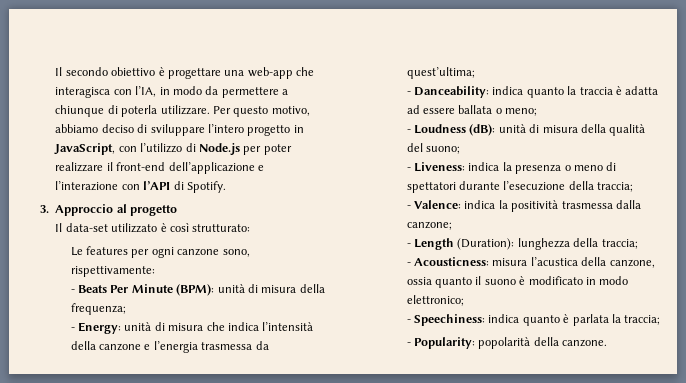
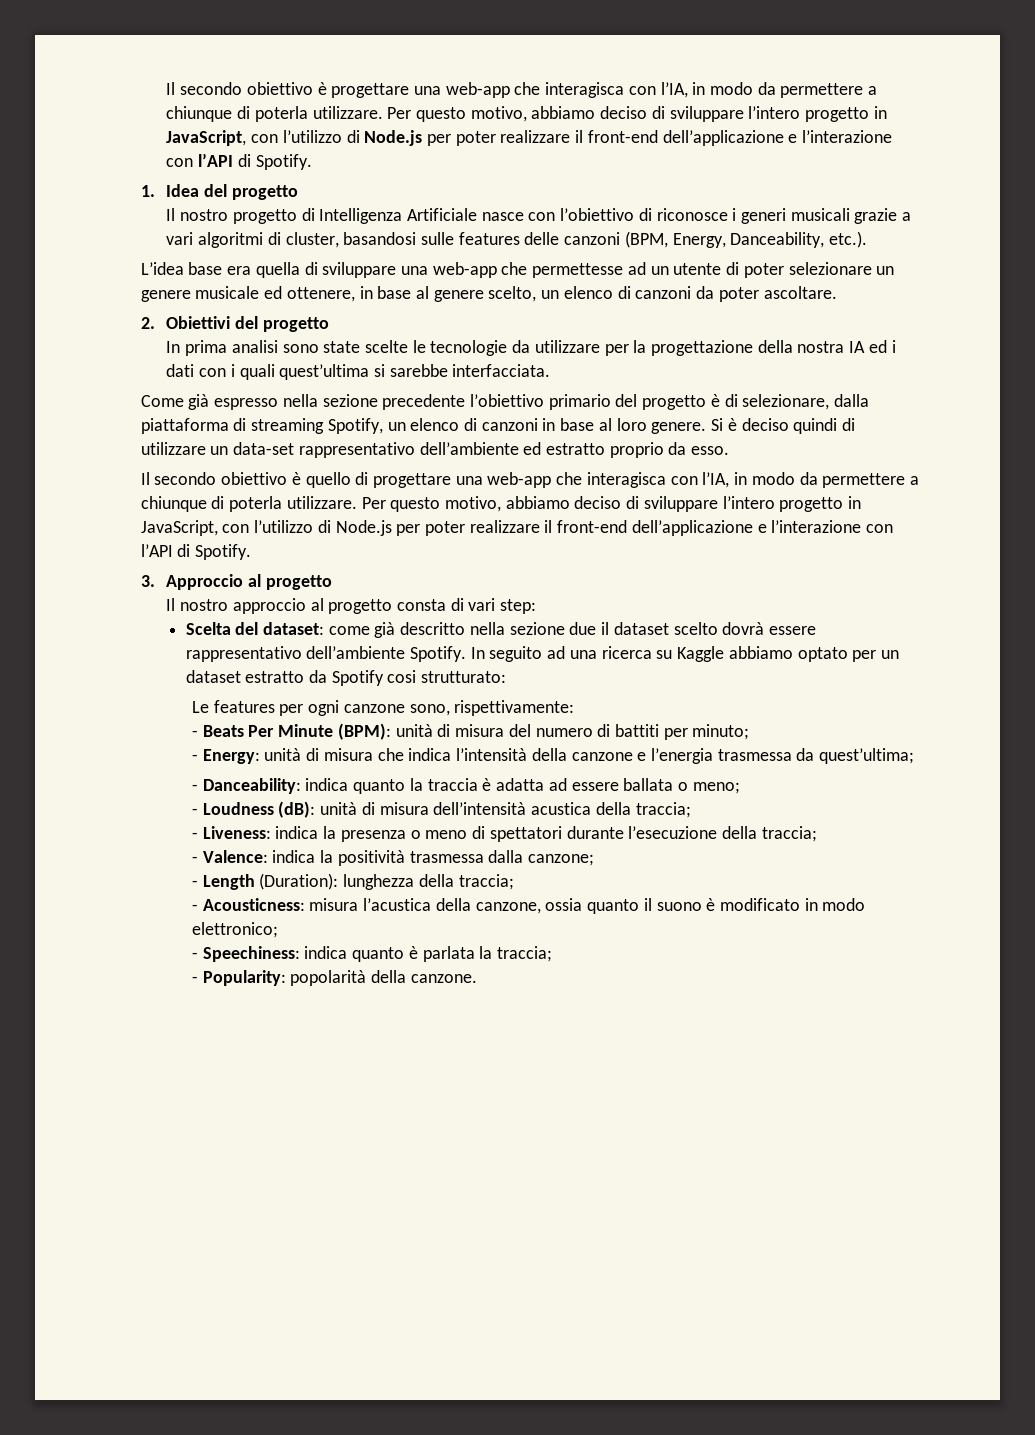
+ 1. Idea del progetto
+ Il nostro progetto di Intelligenza Artificiale nasce con l’obiettivo di riconosce i generi musicali grazie a vari algoritmi di cluster, basandosi sulle features delle canzoni (BPM, Energy, Danceability, etc.).
+ L’idea base era quella di sviluppare una web-app che permettesse ad un utente di poter selezionare un genere musicale ed ottenere, in base al genere scelto, un elenco di canzoni da poter ascoltare.
+ 2. Obiettivi del progetto
+ In prima analisi sono state scelte le tecnologie da utilizzare per la progettazione della nostra IA ed i dati con i quali quest’ultima si sarebbe interfacciata.
+ Come già espresso nella sezione precedente l’obiettivo primario del progetto è di selezionare, dalla piattaforma di streaming Spotify, un elenco di canzoni in base al loro genere. Si è deciso quindi di utilizzare un data-set rappresentativo dell’ambiente ed estratto proprio da esso.
+ Il secondo obiettivo è quello di progettare una web-app che interagisca con l’IA, in modo da permettere a chiunque di poterla utilizzare. Per questo motivo, abbiamo deciso di sviluppare l’intero progetto in JavaScript, con l’utilizzo di Node.js per poter realizzare il front-end dell’applicazione e l’interazione con l’API di Spotify.
- Il data-set utilizzato è così strutturato:
+ Il nostro approccio al progetto consta di vari step:
+ Scelta del dataset: come già descritto nella sezione due il dataset scelto dovrà essere rappresentativo dell’ambiente Spotify. In seguito ad una ricerca su Kaggle abbiamo optato per un dataset estratto da Spotify cosi strutturato:
- - Beats Per Minute (BPM): unità di misura della frequenza;
+ - Beats Per Minute (BPM): unità di misura del numero di battiti per minuto;
- - Loudness (dB): unità di misura della qualità del suono;
+ - Loudness (dB): unità di misura dell’intensità acustica della traccia;

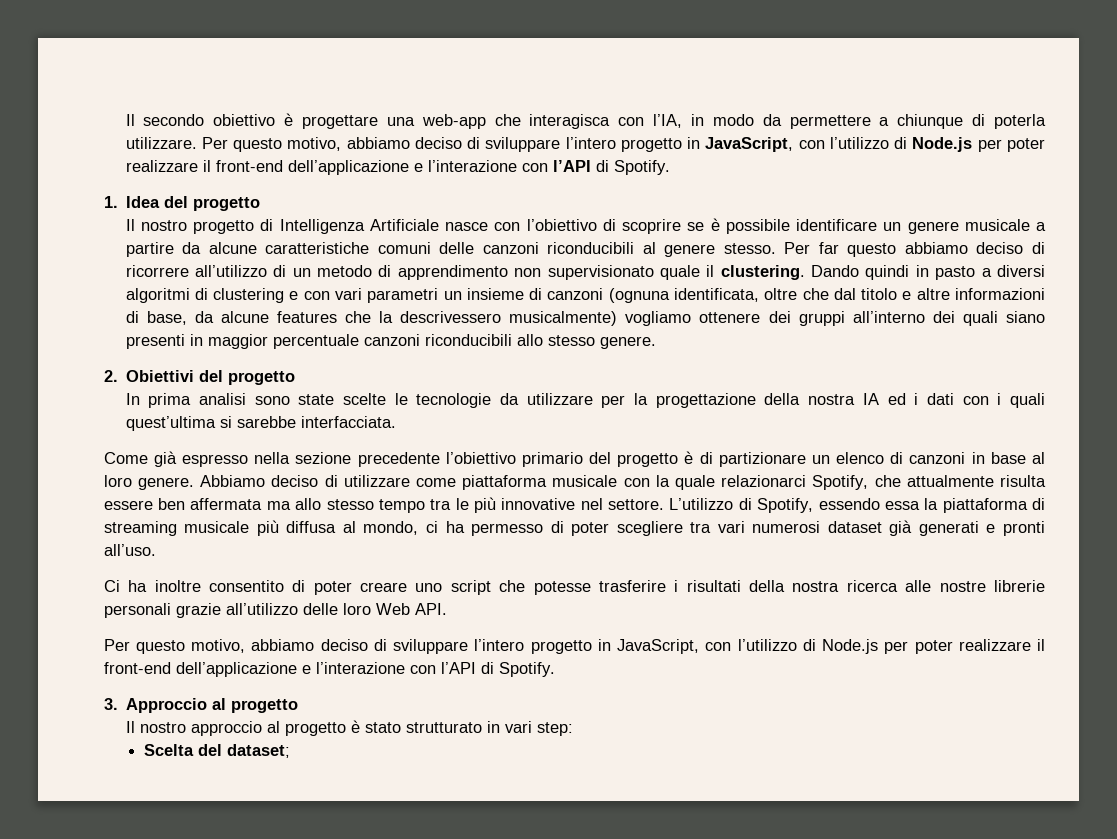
- Il nostro progetto di Intelligenza Artificiale nasce con l’obiettivo di riconosce i generi musicali grazie a vari algoritmi di cluster, basandosi sulle features delle canzoni (BPM, Energy, Danceability, etc.).
- L’idea base era quella di sviluppare una web-app che permettesse ad un utente di poter selezionare un genere musicale ed ottenere, in base al genere scelto, un elenco di canzoni da poter ascoltare.
+ Il nostro progetto di Intelligenza Artificiale nasce con l’obiettivo di scoprire se è possibile identificare un genere musicale a partire da alcune caratteristiche comuni delle canzoni riconducibili al genere stesso. Per far questo abbiamo deciso di ricorrere all’utilizzo di un metodo di apprendimento non supervisionato quale il clustering. Dando quindi in pasto a diversi algoritmi di clustering e con vari parametri un insieme di canzoni (ognuna identificata, oltre che dal titolo e altre informazioni di base, da alcune features che la descrivessero musicalmente) vogliamo ottenere dei gruppi all’interno dei quali siano presenti in maggior percentuale canzoni riconducibili allo stesso genere.
- Come già espresso nella sezione precedente l’obiettivo primario del progetto è di selezionare, dalla piattaforma di streaming Spotify, un elenco di canzoni in base al loro genere.
+ Come già espresso nella sezione precedente l’obiettivo primario del progetto è di partizionare un elenco di canzoni in base al loro genere.
- Si è deciso quindi di utilizzare un data-set rappresentativo dell’ambiente ed estratto proprio da esso.
- Il secondo obiettivo è quello di progettare una web-app che interagisca con l’IA, in modo da permettere a chiunque di poterla utilizzare. Per questo motivo, abbiamo deciso di sviluppare l’intero progetto in JavaScript, con l’utilizzo di Node.js per poter realizzare il front-end dell’applicazione e l’interazione con l’API di Spotify.
+ Abbiamo deciso di utilizzare come piattaforma musicale con la quale relazionarci Spotify, che attualmente risulta essere ben affermata ma allo stesso tempo tra le più innovative nel settore. L’utilizzo di Spotify, essendo essa la piattaforma di streaming musicale più diffusa al mondo, ci ha permesso di poter scegliere tra vari numerosi dataset già generati e pronti all’uso.
+ Ci ha inoltre consentito di poter creare uno script che potesse trasferire i risultati della nostra ricerca alle nostre librerie personali grazie all’utilizzo delle loro Web API.
+ Per questo motivo, abbiamo deciso di sviluppare l’intero progetto in JavaScript, con l’utilizzo di Node.js per poter realizzare il front-end dell’applicazione e l’interazione con l’API di Spotify.
- Il nostro approccio al progetto consta di vari step:
+ Il nostro approccio al progetto è stato strutturato in vari step:
- Scelta del dataset: come già descritto nella sezione due il dataset scelto dovrà essere rappresentativo dell’ambiente Spotify. In seguito ad una ricerca su Kaggle abbiamo optato per un dataset estratto da Spotify cosi strutturato:
- Le features per ogni canzone sono, rispettivamente:
- - Beats Per Minute (BPM): unità di misura del numero di battiti per minuto;
- - Energy: unità di misura che indica l’intensità della canzone e l’energia trasmessa da quest’ultima;
- - Danceability: indica quanto la traccia è adatta ad essere ballata o meno;
- - Loudness (dB): unità di misura dell’intensità acustica della traccia;
- - Liveness: indica la presenza o meno di spettatori durante l’esecuzione della traccia;
- - Valence: indica la positività trasmessa dalla canzone;
- - Length (Duration): lunghezza della traccia;
- - Acousticness: misura l’acustica della canzone, ossia quanto il suono è modificato in modo elettronico;
- - Speechiness: indica quanto è parlata la traccia;
- - Popularity: popolarità della canzone.
+ Scelta del dataset;

